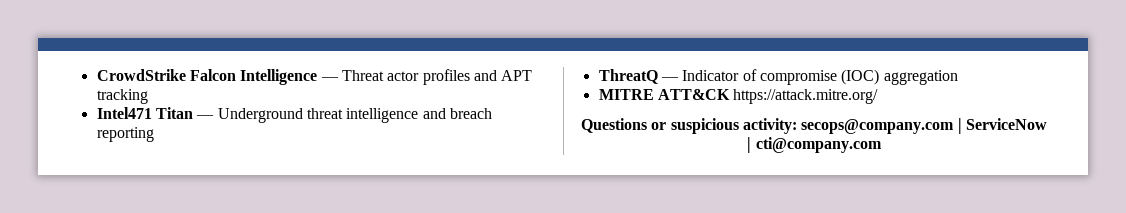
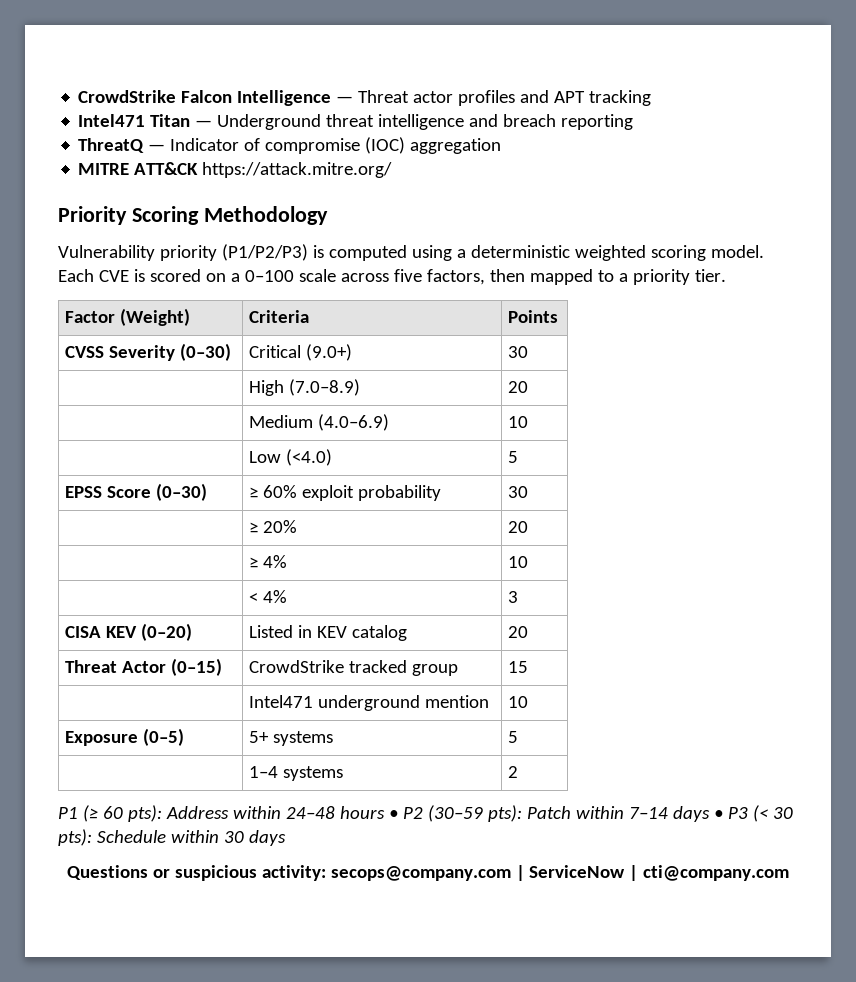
+ Priority Scoring Methodology
+ Vulnerability priority (P1/P2/P3) is computed using a deterministic weighted scoring model. Each CVE is scored on a 0–100 scale across five factors, then mapped to a priority tier.
+ Factor (Weight) | Criteria | Points
+ CVSS Severity (0–30) | Critical (9.0+) | 30
+ | High (7.0–8.9) | 20
+ | Medium (4.0–6.9) | 10
+ | Low (<4.0) | 5
+ EPSS Score (0–30) | ≥ 60% exploit probability | 30
+ | ≥ 20% | 20
+ | ≥ 4% | 10
+ | < 4% | 3
+ CISA KEV (0–20) | Listed in KEV catalog | 20
+ Threat Actor (0–15) | CrowdStrike tracked group | 15
+ | Intel471 underground mention | 10
+ Exposure (0–5) | 5+ systems | 5
+ | 1–4 systems | 2
+ P1 (≥ 60 pts): Address within 24–48 hours • P2 (30–59 pts): Patch within 7–14 days • P3 (< 30 pts): Schedule within 30 days

